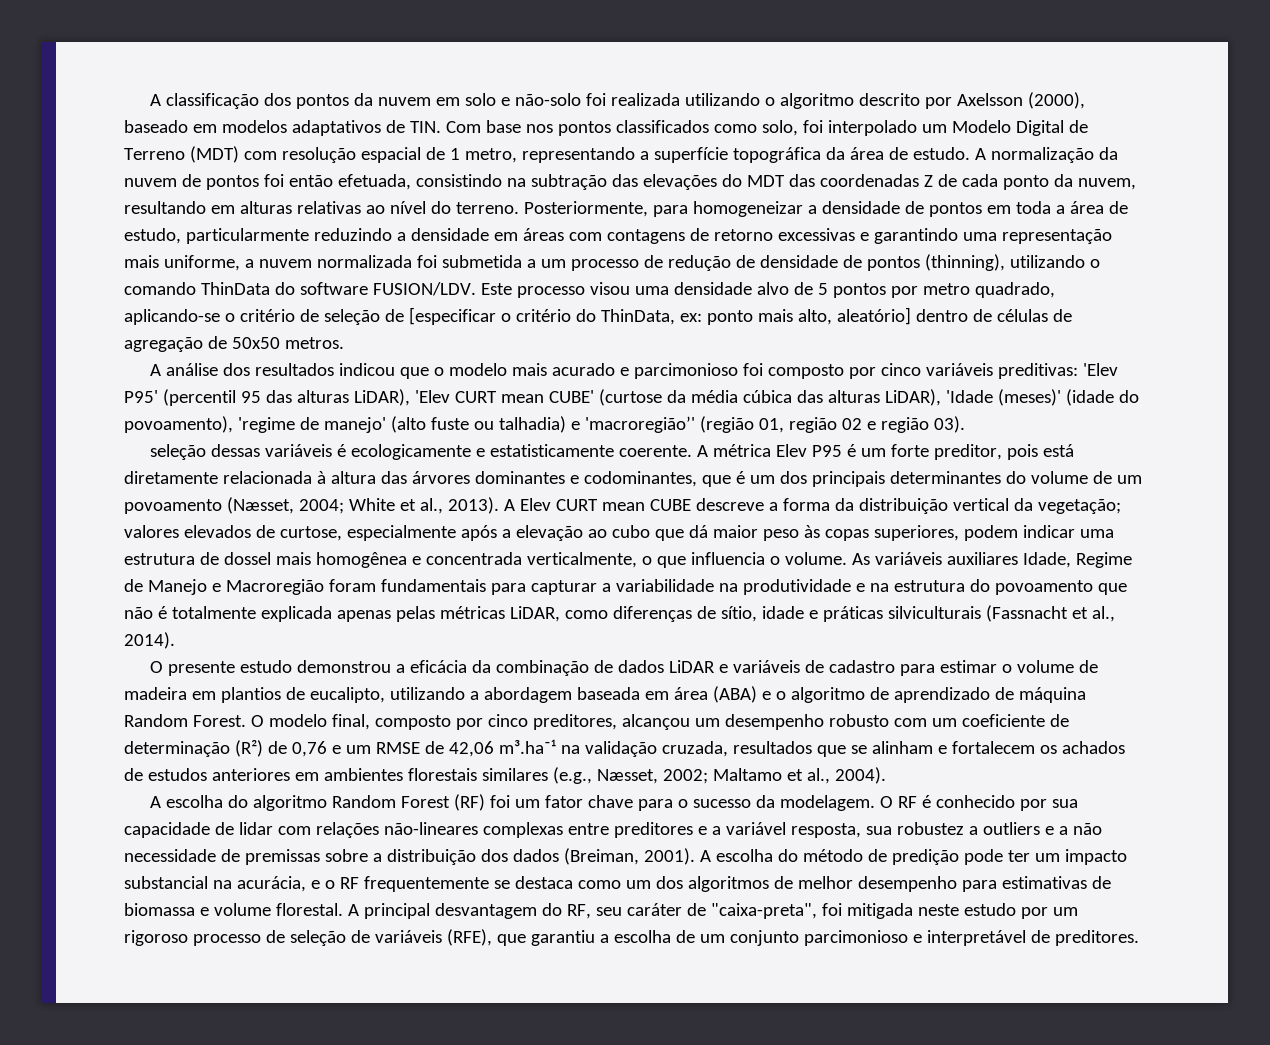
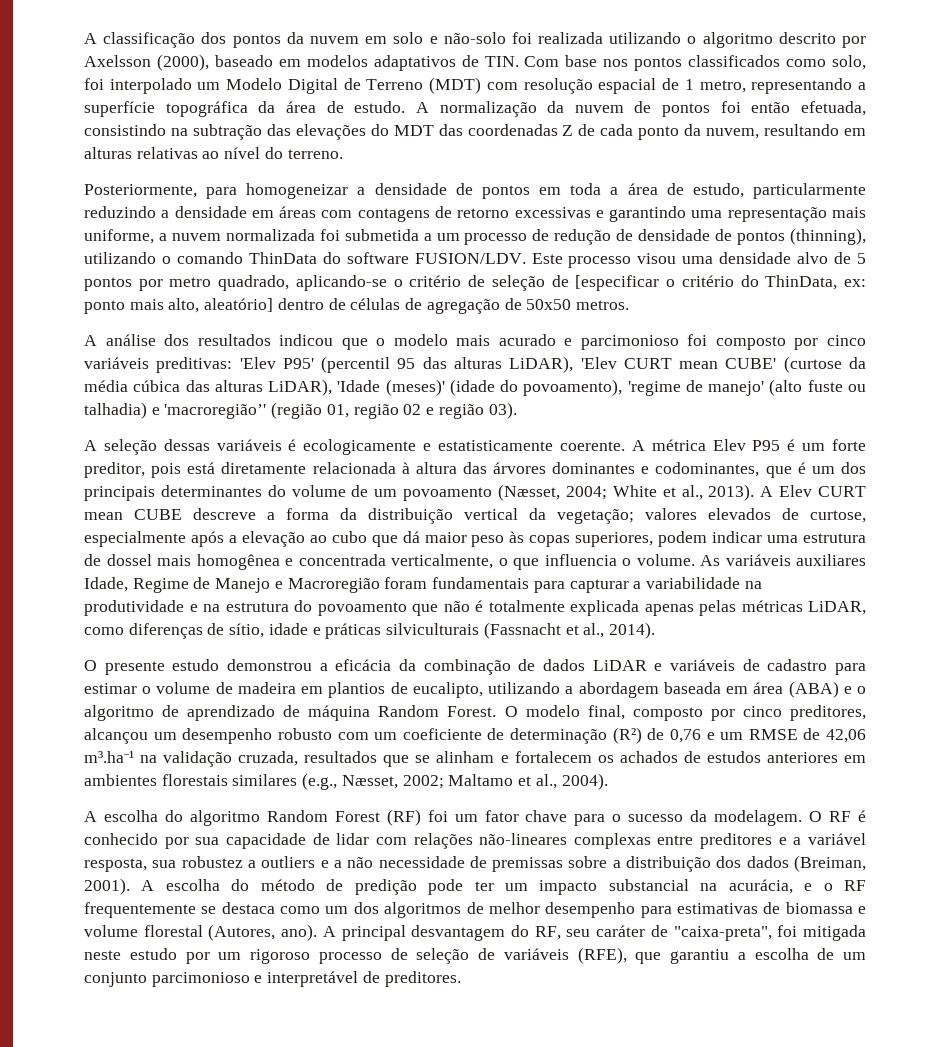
- A normalização da nuvem de pontos foi então efetuada, consistindo na subtração das elevações do MDT das coordenadas Z de cada ponto da nuvem, resultando em alturas relativas ao nível do terreno. Posteriormente, para homogeneizar a densidade de pontos em toda a área de estudo, particularmente reduzindo a densidade em áreas com contagens de retorno excessivas e garantindo uma representação mais uniforme, a nuvem normalizada foi submetida a um processo de redução de densidade de pontos (thinning), utilizando o comando ThinData do software FUSION/LDV.
+ A normalização da nuvem de pontos foi então efetuada, consistindo na subtração das elevações do MDT das coordenadas Z de cada ponto da nuvem, resultando em alturas relativas ao nível do terreno.
+ Posteriormente, para homogeneizar a densidade de pontos em toda a área de estudo, particularmente reduzindo a densidade em áreas com contagens de retorno excessivas e garantindo uma representação mais uniforme, a nuvem normalizada foi submetida a um processo de redução de densidade de pontos (thinning), utilizando o comando ThinData do software FUSION/LDV.
- seleção dessas variáveis é ecologicamente e estatisticamente coerente.
+ A seleção dessas variáveis é ecologicamente e estatisticamente coerente.
- A escolha do método de predição pode ter um impacto substancial na acurácia, e o RF frequentemente se destaca como um dos algoritmos de melhor desempenho para estimativas de biomassa e volume florestal.
+ A escolha do método de predição pode ter um impacto substancial na acurácia, e o RF frequentemente se destaca como um dos algoritmos de melhor desempenho para estimativas de biomassa e volume florestal (Autores, ano).

